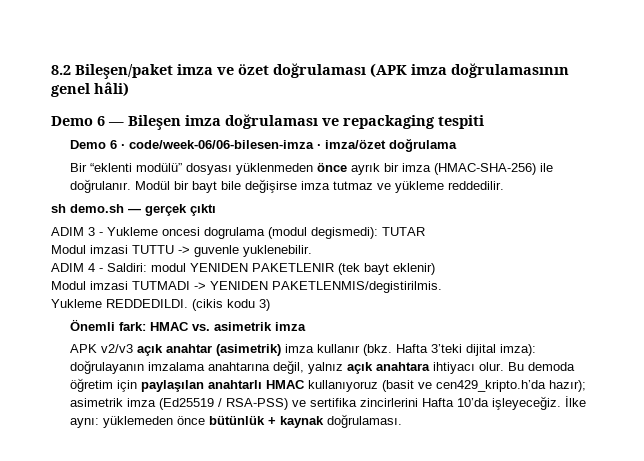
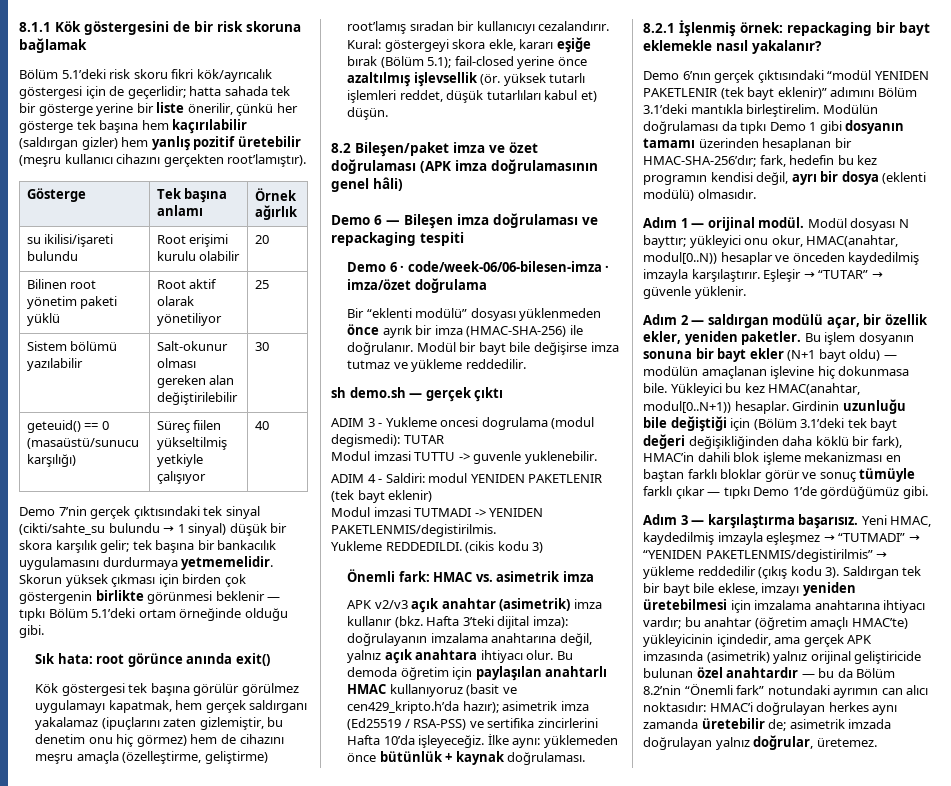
+ 8.1.1 Kök göstergesini de bir risk skoruna bağlamak
+ Bölüm 5.1’deki risk skoru fikri kök/ayrıcalık göstergesi için de geçerlidir; hatta sahada tek bir gösterge yerine bir liste önerilir, çünkü her gösterge tek başına hem kaçırılabilir (saldırgan gizler) hem yanlış pozitif üretebilir (meşru kullanıcı cihazını gerçekten root’lamıştır).
+ Gösterge | Tek başına anlamı | Örnek ağırlık
+ su ikilisi/işareti bulundu | Root erişimi kurulu olabilir | 20
+ Bilinen root yönetim paketi yüklü | Root aktif olarak yönetiliyor | 25
+ Sistem bölümü yazılabilir | Salt-okunur olması gereken alan değiştirilebilir | 30
+ geteuid() == 0 (masaüstü/sunucu karşılığı) | Süreç fiilen yükseltilmiş yetkiyle çalışıyor | 40
+ Demo 7’nin gerçek çıktısındaki tek sinyal (cikti/sahte_su bulundu → 1 sinyal) düşük bir skora karşılık gelir; tek başına bir bankacılık uygulamasını durdurmaya yetmemelidir. Skorun yüksek çıkması için birden çok göstergenin birlikte görünmesi beklenir — tıpkı Bölüm 5.1’deki ortam örneğinde olduğu gibi.
+ Sık hata: root görünce anında exit()
+ Kök göstergesi tek başına görülür görülmez uygulamayı kapatmak, hem gerçek saldırganı yakalamaz (ipuçlarını zaten gizlemiştir, bu denetim onu hiç görmez) hem de cihazını meşru amaçla (özelleştirme, geliştirme) root’lamış sıradan bir kullanıcıyı cezalandırır. Kural: göstergeyi skora ekle, kararı eşiğe bırak (Bölüm 5.1); fail-closed yerine önce azaltılmış işlevsellik (ör. yüksek tutarlı işlemleri reddet, düşük tutarlıları kabul et) düşün.
+ 8.2.1 İşlenmiş örnek: repackaging bir bayt eklemekle nasıl yakalanır?
+ Demo 6’nın gerçek çıktısındaki “modül YENIDEN PAKETLENIR (tek bayt eklenir)” adımını Bölüm 3.1’deki mantıkla birleştirelim. Modülün doğrulaması da tıpkı Demo 1 gibi dosyanın tamamı üzerinden hesaplanan bir HMAC-SHA-256’dır; fark, hedefin bu kez programın kendisi değil, ayrı bir dosya (eklenti modülü) olmasıdır.
+ Adım 1 — orijinal modül. Modül dosyası N bayttır; yükleyici onu okur, HMAC(anahtar, modul[0..N)) hesaplar ve önceden kaydedilmiş imzayla karşılaştırır. Eşleşir → “TUTAR” → güvenle yüklenir.
+ Adım 2 — saldırgan modülü açar, bir özellik ekler, yeniden paketler. Bu işlem dosyanın sonuna bir bayt ekler (N+1 bayt oldu) — modülün amaçlanan işlevine hiç dokunmasa bile. Yükleyici bu kez HMAC(anahtar, modul[0..N+1)) hesaplar. Girdinin uzunluğu bile değiştiği için (Bölüm 3.1’deki tek bayt değeri değişikliğinden daha köklü bir fark), HMAC’in dahili blok işleme mekanizması en baştan farklı bloklar görür ve sonuç tümüyle farklı çıkar — tıpkı Demo 1’de gördüğümüz gibi.
+ Adım 3 — karşılaştırma başarısız. Yeni HMAC, kaydedilmiş imzayla eşleşmez → “TUTMADI” → “YENIDEN PAKETLENMIS/degistirilmis” → yükleme reddedilir (çıkış kodu 3). Saldırgan tek bir bayt bile eklese, imzayı yeniden üretebilmesi için imzalama anahtarına ihtiyacı vardır; bu anahtar (öğretim amaçlı HMAC’te) yükleyicinin içindedir, ama gerçek APK imzasında (asimetrik) yalnız orijinal geliştiricide bulunan özel anahtardır — bu da Bölüm 8.2’nin “Önemli fark” notundaki ayrımın can alıcı noktasıdır: HMAC’i doğrulayan herkes aynı zamanda üretebilir de; asimetrik imzada doğrulayan yalnız doğrular, üretemez.

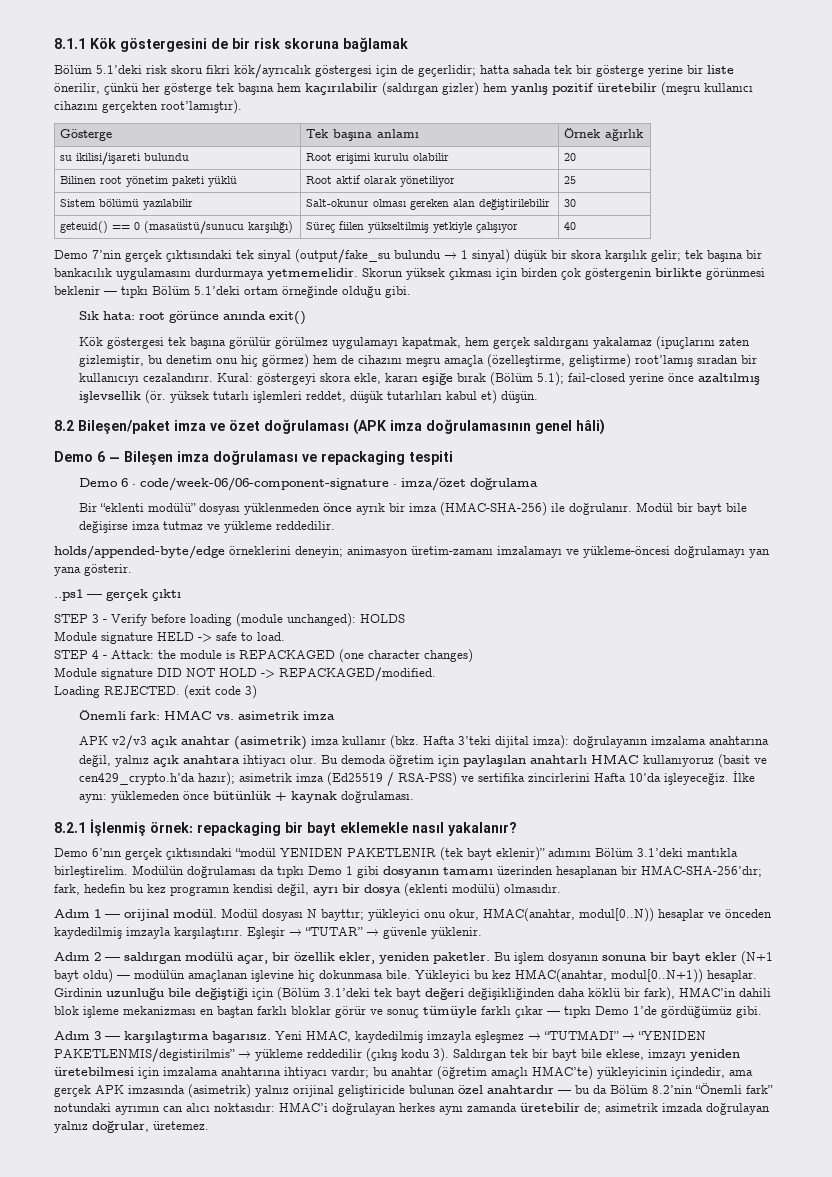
- Demo 7’nin gerçek çıktısındaki tek sinyal (cikti/sahte_su bulundu → 1 sinyal) düşük bir skora karşılık gelir; tek başına bir bankacılık uygulamasını durdurmaya yetmemelidir.
+ Demo 7’nin gerçek çıktısındaki tek sinyal (output/fake_su bulundu → 1 sinyal) düşük bir skora karşılık gelir; tek başına bir bankacılık uygulamasını durdurmaya yetmemelidir.
- Demo 6 · code/week-06/06-bilesen-imza · imza/özet doğrulama
+ Demo 6 · code/week-06/06-component-signature · imza/özet doğrulama
- sh demo.sh — gerçek çıktı
+ holds/appended-byte/edge örneklerini deneyin; animasyon üretim-zamanı imzalamayı ve yükleme-öncesi doğrulamayı yan yana gösterir.
+ ..ps1 — gerçek çıktı
- ADIM 3 - Yukleme oncesi dogrulama (modul degismedi): TUTAR
- Modul imzasi TUTTU -> guvenle yuklenebilir.
- ADIM 4 - Saldiri: modul YENIDEN PAKETLENIR (tek bayt eklenir)
- Modul imzasi TUTMADI -> YENIDEN PAKETLENMIS/degistirilmis.
- Yukleme REDDEDILDI. (cikis kodu 3)
+ STEP 3 - Verify before loading (module unchanged): HOLDS
+ Module signature HELD -> safe to load.
+ STEP 4 - Attack: the module is REPACKAGED (one character changes)
+ Module signature DID NOT HOLD -> REPACKAGED/modified.
+ Loading REJECTED. (exit code 3)
- Bu demoda öğretim için paylaşılan anahtarlı HMAC kullanıyoruz (basit ve cen429_kripto.h’da hazır); asimetrik imza (Ed25519 / RSA-PSS) ve sertifika zincirlerini Hafta 10’da işleyeceğiz.
+ Bu demoda öğretim için paylaşılan anahtarlı HMAC kullanıyoruz (basit ve cen429_crypto.h’da hazır); asimetrik imza (Ed25519 / RSA-PSS) ve sertifika zincirlerini Hafta 10’da işleyeceğiz.

